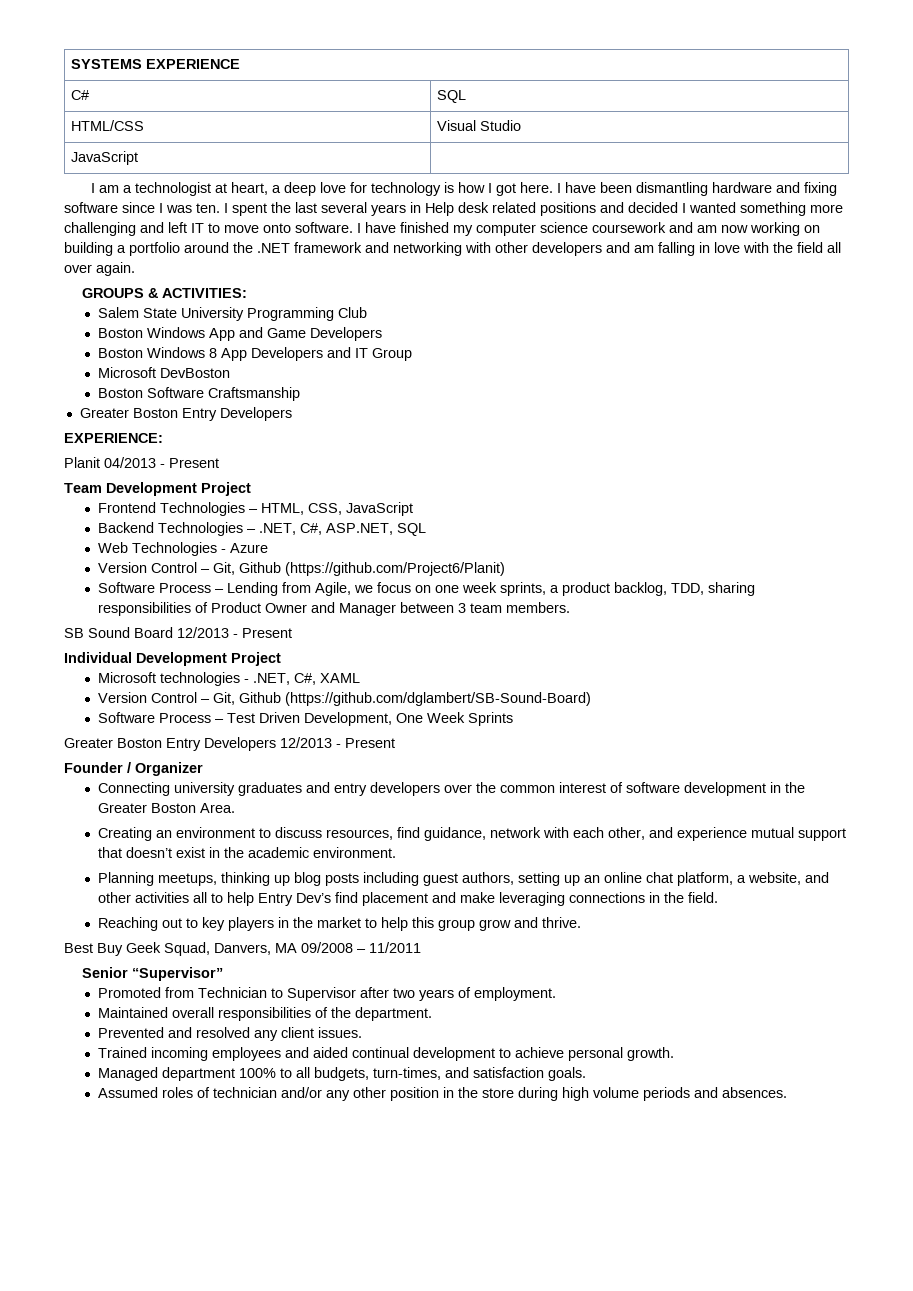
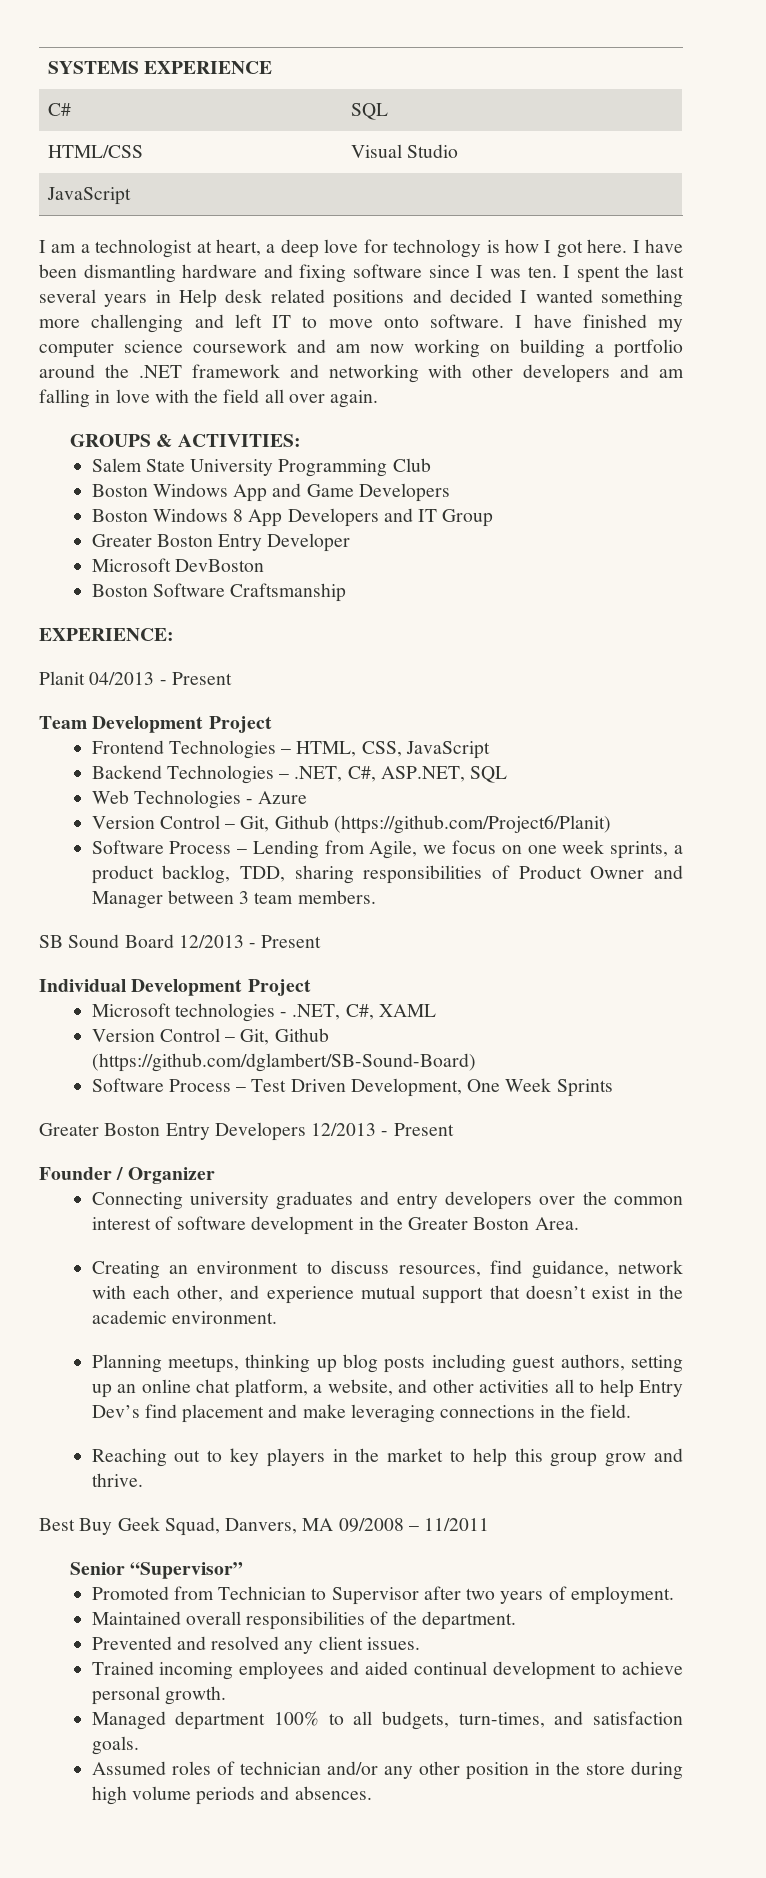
+ Greater Boston Entry Developer
  Boston Software Craftsmanship
- Greater Boston Entry Developers

